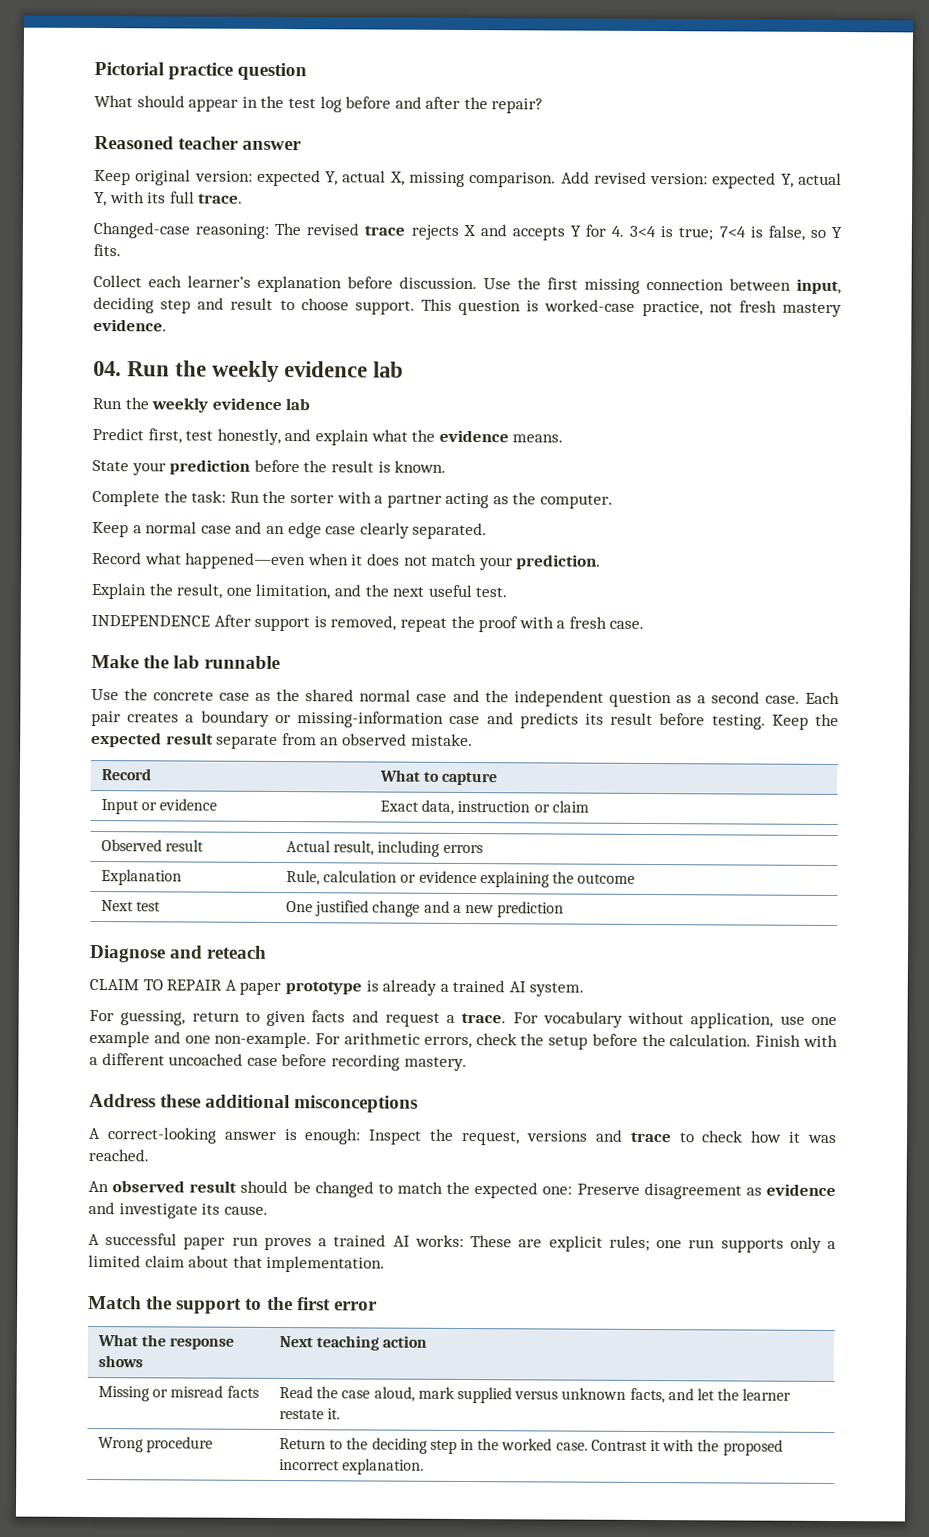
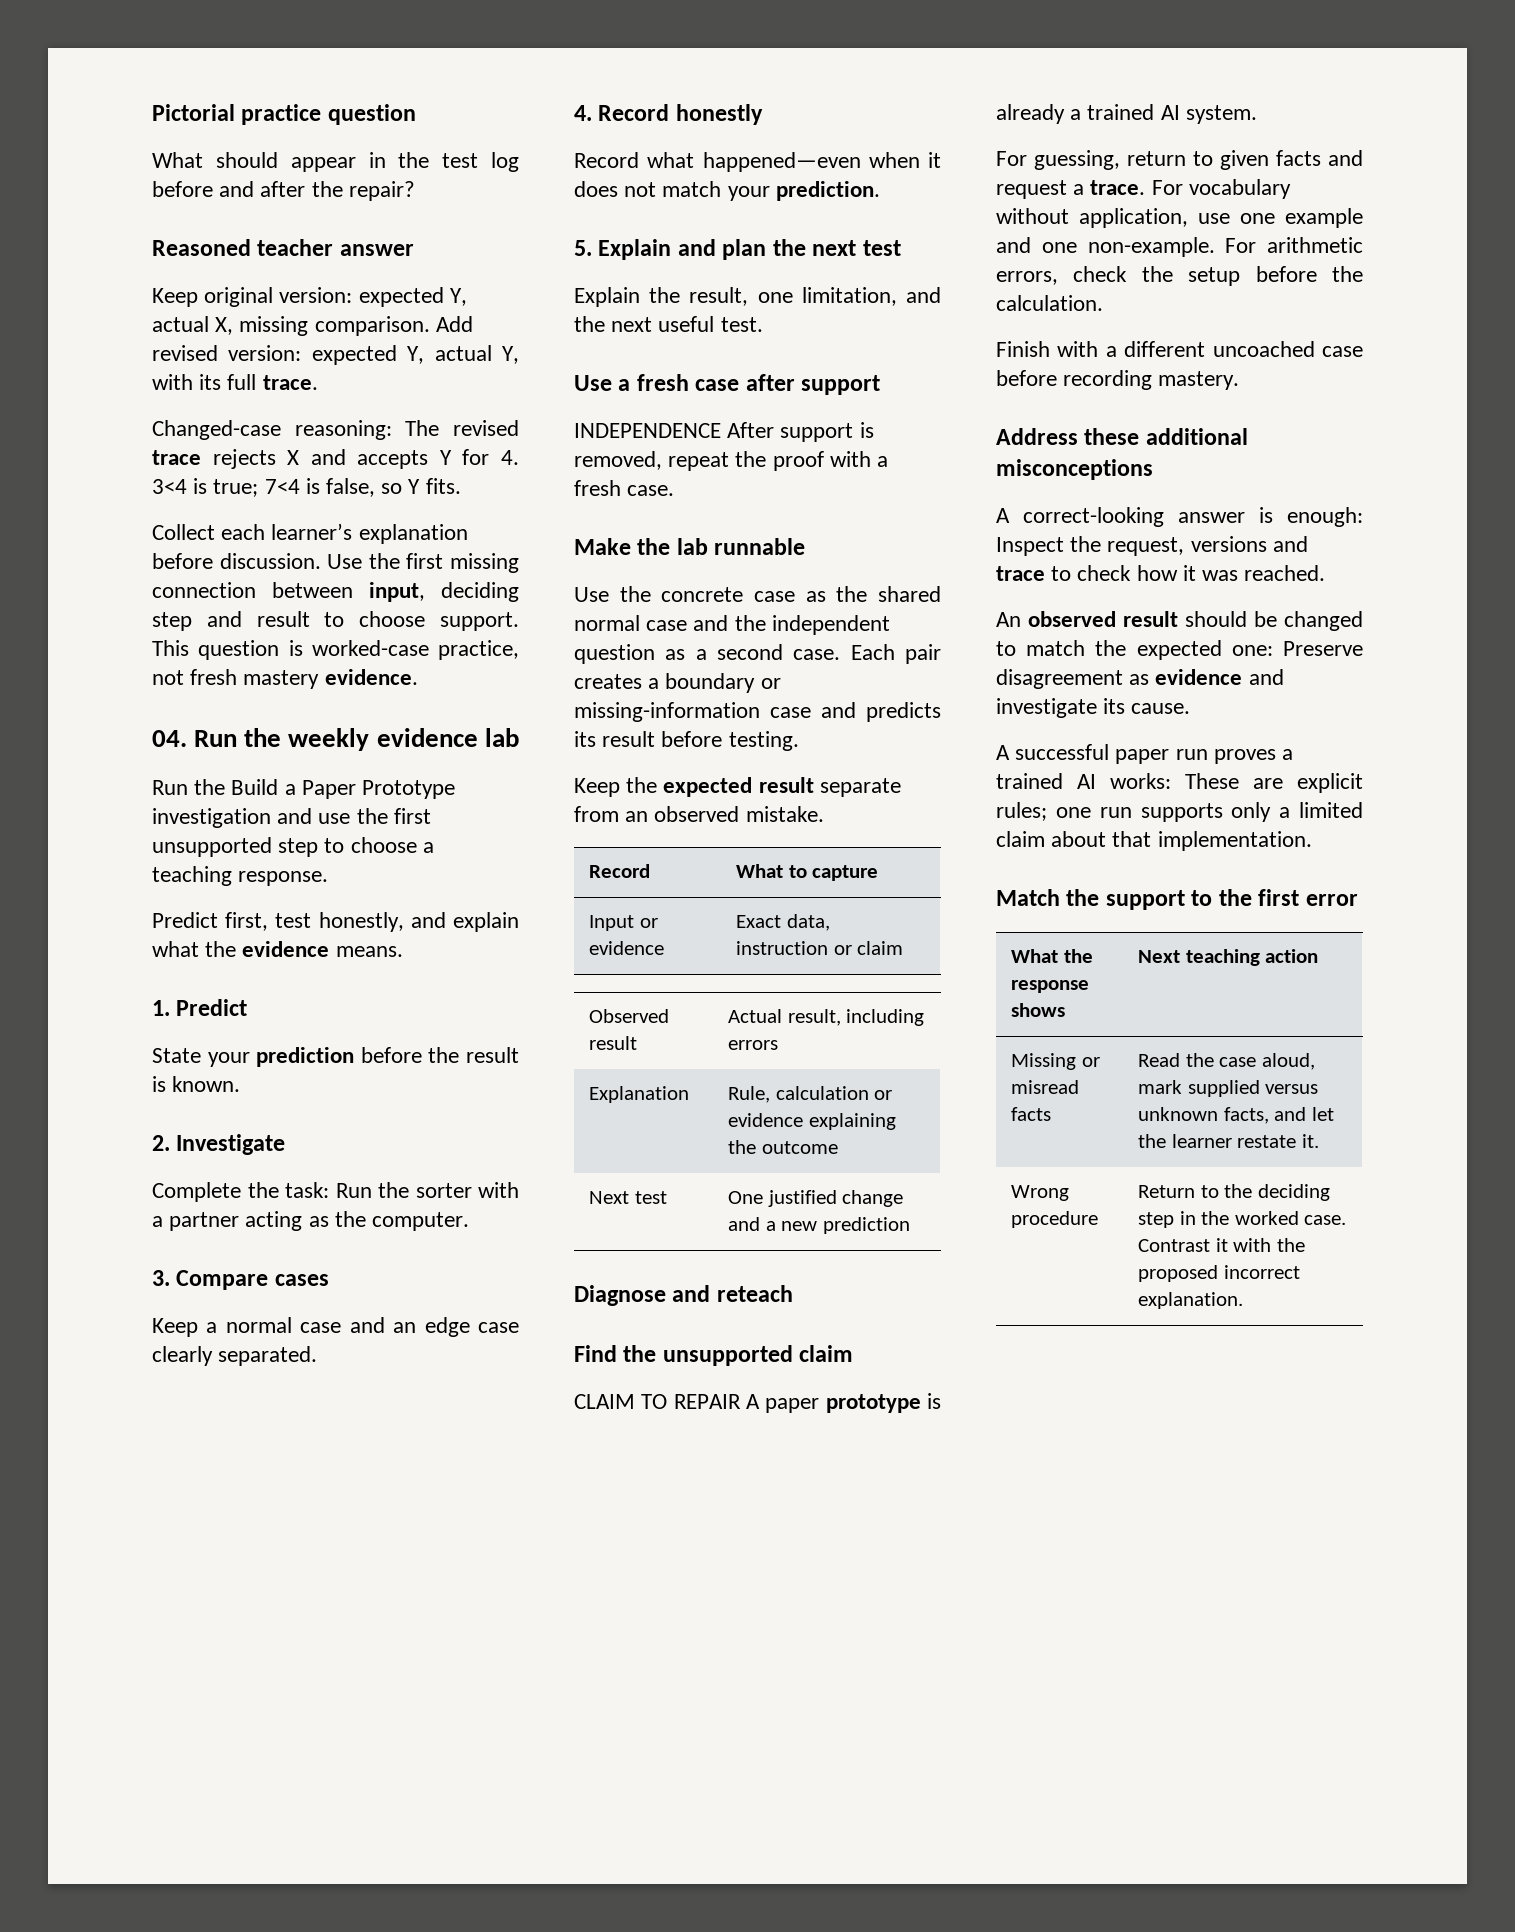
  04. Run the weekly evidence lab
- Run the weekly evidence lab
+ Run the Build a Paper Prototype investigation and use the first unsupported step to choose a teaching response.
+ 1. Predict
+ 2. Investigate
+ 3. Compare cases
+ 4. Record honestly
+ 5. Explain and plan the next test
+ Use a fresh case after support
- Each pair creates a boundary or missing-information case and predicts its result before testing. Keep the expected result separate from an observed mistake.
+ Each pair creates a boundary or missing-information case and predicts its result before testing.
+ Keep the expected result separate from an observed mistake.
+ Find the unsupported claim
- For arithmetic errors, check the setup before the calculation. Finish with a different uncoached case before recording mastery.
+ For arithmetic errors, check the setup before the calculation.
+ Finish with a different uncoached case before recording mastery.

